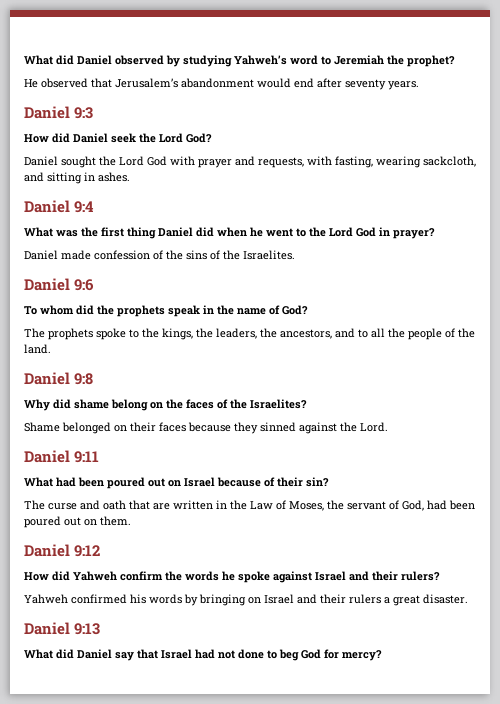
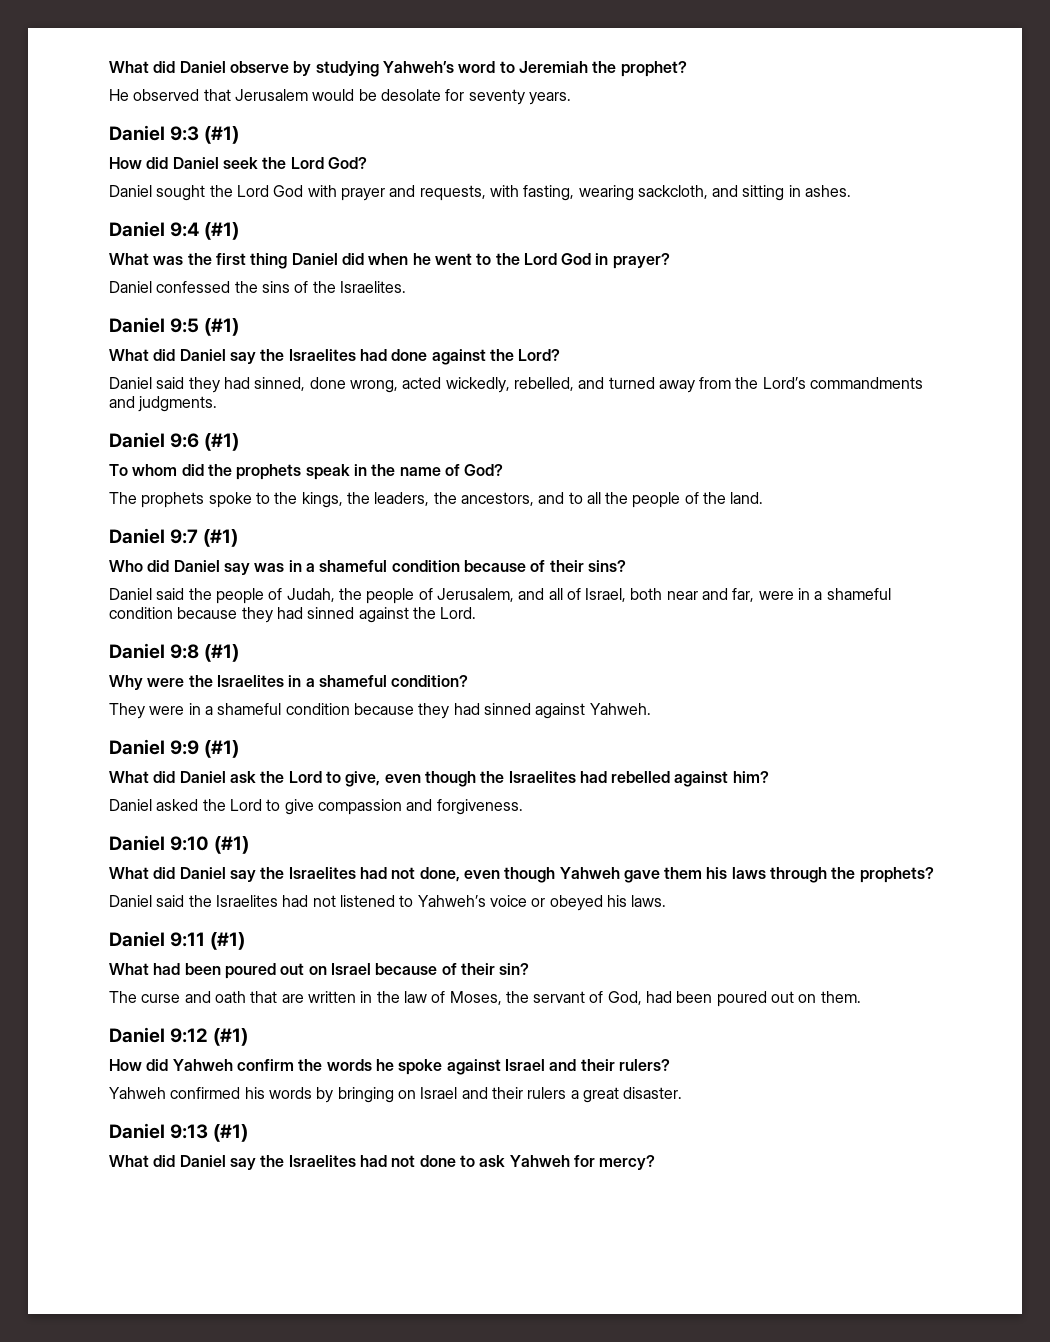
- What did Daniel observed by studying Yahweh’s word to Jeremiah the prophet?
+ What did Daniel observe by studying Yahweh’s word to Jeremiah the prophet?
- He observed that Jerusalem’s abandonment would end after seventy years.
+ He observed that Jerusalem would be desolate for seventy years.
- Daniel 9:3
+ Daniel 9:3 (#1)
- Daniel 9:4
+ Daniel 9:4 (#1)
- Daniel made confession of the sins of the Israelites.
+ Daniel confessed the sins of the Israelites.
+ Daniel 9:5 (#1)
+ What did Daniel say the Israelites had done against the Lord?
+ Daniel said they had sinned, done wrong, acted wickedly, rebelled, and turned away from the Lord’s commandments and judgments.
- Daniel 9:6
+ Daniel 9:6 (#1)
- Daniel 9:8
- Why did shame belong on the faces of the Israelites?
- Shame belonged on their faces because they sinned against the Lord.
+ Daniel 9:7 (#1)
+ Who did Daniel say was in a shameful condition because of their sins?
+ Daniel said the people of Judah, the people of Jerusalem, and all of Israel, both near and far, were in a shameful condition because they had sinned against the Lord.
+ Daniel 9:8 (#1)
+ Why were the Israelites in a shameful condition?
+ They were in a shameful condition because they had sinned against Yahweh.
+ Daniel 9:9 (#1)
+ What did Daniel ask the Lord to give, even though the Israelites had rebelled against him?
+ Daniel asked the Lord to give compassion and forgiveness.
+ Daniel 9:10 (#1)
+ What did Daniel say the Israelites had not done, even though Yahweh gave them his laws through the prophets?
+ Daniel said the Israelites had not listened to Yahweh’s voice or obeyed his laws.
- Daniel 9:11
+ Daniel 9:11 (#1)
- The curse and oath that are written in the Law of Moses, the servant of God, had been poured out on them.
+ The curse and oath that are written in the law of Moses, the servant of God, had been poured out on them.
- Daniel 9:12
+ Daniel 9:12 (#1)
- Daniel 9:13
- What did Daniel say that Israel had not done to beg God for mercy?
+ Daniel 9:13 (#1)
+ What did Daniel say the Israelites had not done to ask Yahweh for mercy?

